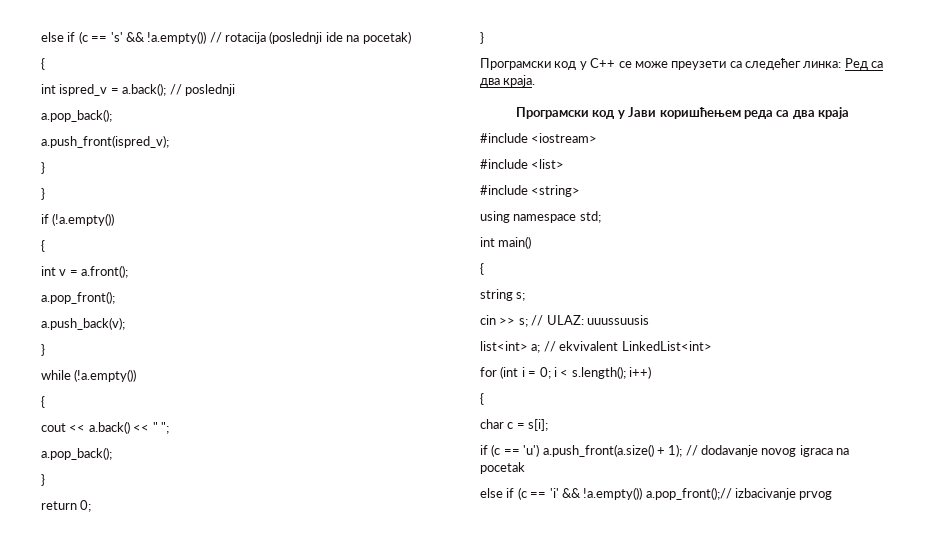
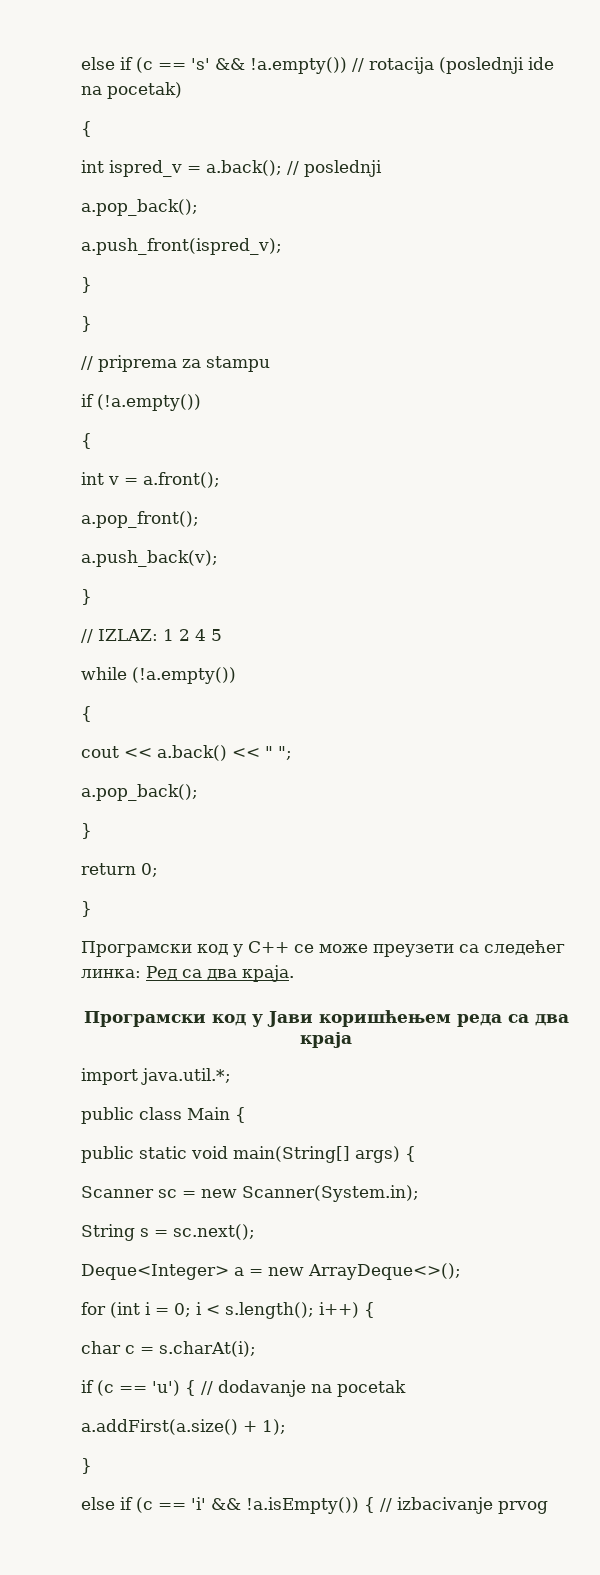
+ // priprema za stampu
+ // IZLAZ: 1 2 4 5
- #include <iostream>
- #include <list>
- #include <string>
- using namespace std;
- int main()
- {
- string s;
- cin >> s; // ULAZ: uuussuusis
- list<int> a; // ekvivalent LinkedList<int>
+ import java.util.*;
+ public class Main {
+ public static void main(String[] args) {
+ Scanner sc = new Scanner(System.in);
+ String s = sc.next();
+ Deque<Integer> a = new ArrayDeque<>();
- for (int i = 0; i < s.length(); i++)
- {
+ for (int i = 0; i < s.length(); i++) {
- char c = s[i];
+ char c = s.charAt(i);
- if (c == 'u') a.push_front(a.size() + 1); // dodavanje novog igraca na pocetak
+ if (c == 'u') { // dodavanje na pocetak
+ a.addFirst(a.size() + 1);
+ }
- else if (c == 'i' && !a.empty()) a.pop_front();// izbacivanje prvog
+ else if (c == 'i' && !a.isEmpty()) { // izbacivanje prvog

